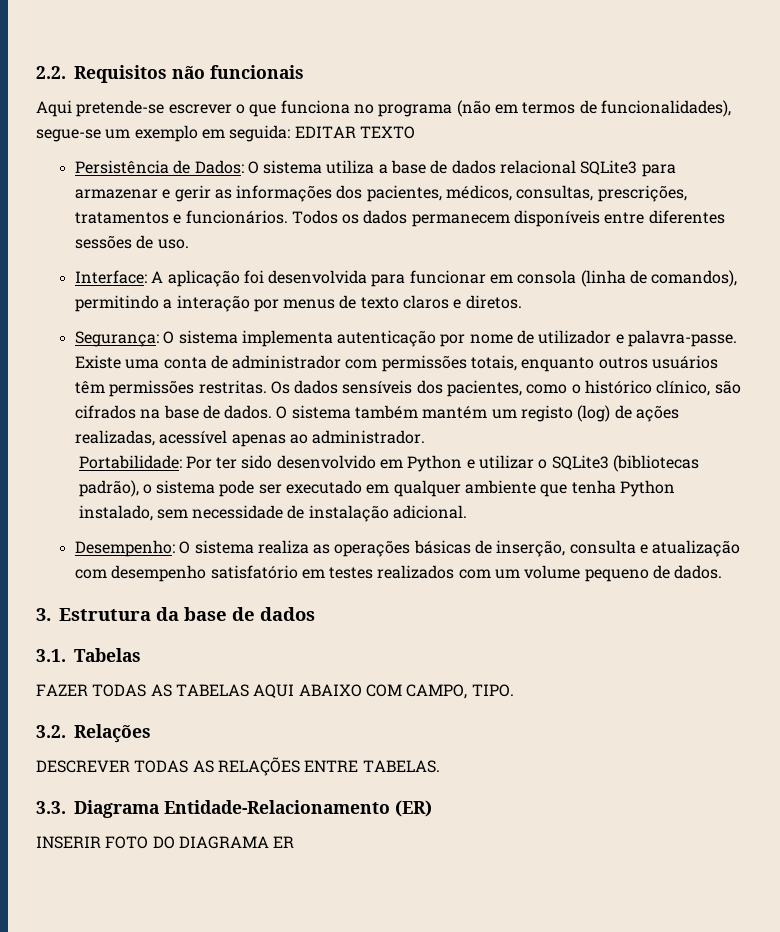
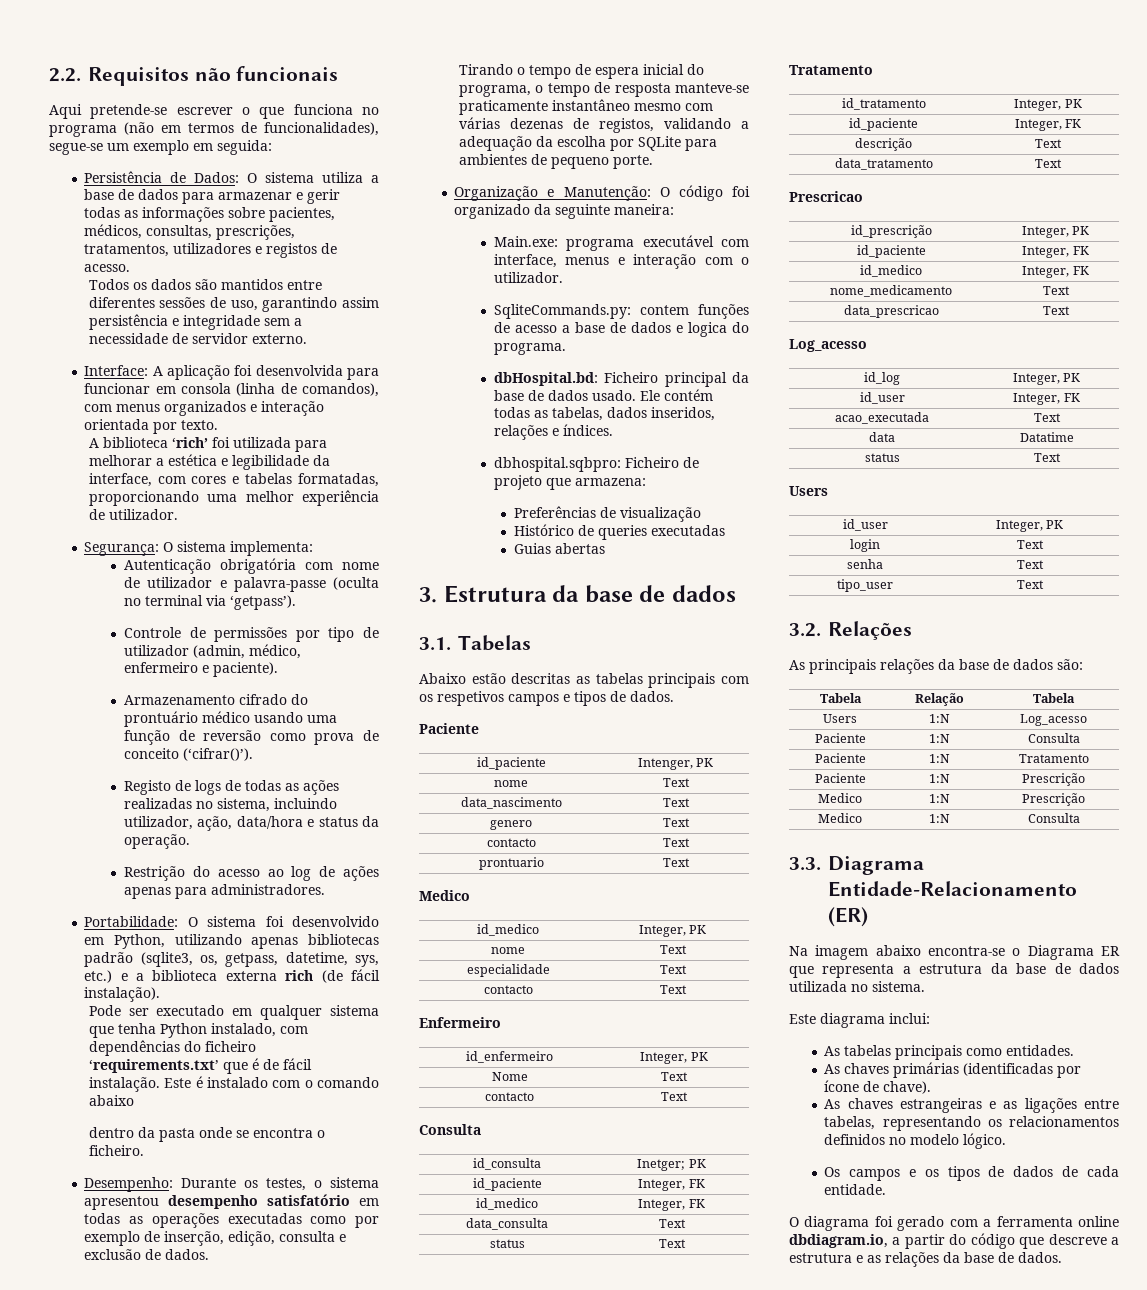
- Aqui pretende-se escrever o que funciona no programa (não em termos de funcionalidades), segue-se um exemplo em seguida: EDITAR TEXTO
+ Aqui pretende-se escrever o que funciona no programa (não em termos de funcionalidades), segue-se um exemplo em seguida:
- Persistência de Dados: O sistema utiliza a base de dados relacional SQLite3 para armazenar e gerir as informações dos pacientes, médicos, consultas, prescrições, tratamentos e funcionários. Todos os dados permanecem disponíveis entre diferentes sessões de uso.
+ Persistência de Dados: O sistema utiliza a base de dados para armazenar e gerir todas as informações sobre pacientes, médicos, consultas, prescrições, tratamentos, utilizadores e registos de acesso.
+ Todos os dados são mantidos entre diferentes sessões de uso, garantindo assim persistência e integridade sem a necessidade de servidor externo.
- Interface: A aplicação foi desenvolvida para funcionar em consola (linha de comandos), permitindo a interação por menus de texto claros e diretos.
- Segurança: O sistema implementa autenticação por nome de utilizador e palavra-passe. Existe uma conta de administrador com permissões totais, enquanto outros usuários têm permissões restritas. Os dados sensíveis dos pacientes, como o histórico clínico, são cifrados na base de dados. O sistema também mantém um registo (log) de ações realizadas, acessível apenas ao administrador.
- Portabilidade: Por ter sido desenvolvido em Python e utilizar o SQLite3 (bibliotecas padrão), o sistema pode ser executado em qualquer ambiente que tenha Python instalado, sem necessidade de instalação adicional.
- Desempenho: O sistema realiza as operações básicas de inserção, consulta e atualização com desempenho satisfatório em testes realizados com um volume pequeno de dados.
+ Interface: A aplicação foi desenvolvida para funcionar em consola (linha de comandos), com menus organizados e interação orientada por texto.
+ A biblioteca ‘rich’ foi utilizada para melhorar a estética e legibilidade da interface, com cores e tabelas formatadas, proporcionando uma melhor experiência de utilizador.
+ Segurança: O sistema implementa:
+ Autenticação obrigatória com nome de utilizador e palavra-passe (oculta no terminal via ‘getpass’).
+ Controle de permissões por tipo de utilizador (admin, médico, enfermeiro e paciente).
+ Armazenamento cifrado do prontuário médico usando uma função de reversão como prova de conceito (‘cifrar()’).
+ Registo de logs de todas as ações realizadas no sistema, incluindo utilizador, ação, data/hora e status da operação.
+ Restrição do acesso ao log de ações apenas para administradores.
+ Portabilidade: O sistema foi desenvolvido em Python, utilizando apenas bibliotecas padrão (sqlite3, os, getpass, datetime, sys, etc.) e a biblioteca externa rich (de fácil instalação).
+ Pode ser executado em qualquer sistema que tenha Python instalado, com dependências do ficheiro ‘requirements.txt’ que é de fácil instalação. Este é instalado com o comando abaixo
+ dentro da pasta onde se encontra o ficheiro.
+ Desempenho: Durante os testes, o sistema apresentou desempenho satisfatório em todas as operações executadas como por exemplo de inserção, edição, consulta e exclusão de dados.
+ Tirando o tempo de espera inicial do programa, o tempo de resposta manteve-se praticamente instantâneo mesmo com várias dezenas de registos, validando a adequação da escolha por SQLite para ambientes de pequeno porte.
+ Organização e Manutenção: O código foi organizado da seguinte maneira:
+ Main.exe: programa executável com interface, menus e interação com o utilizador.
+ SqliteCommands.py: contem funções de acesso a base de dados e logica do programa.
+ dbHospital.bd: Ficheiro principal da base de dados usado. Ele contém todas as tabelas, dados inseridos, relações e índices.
+ dbhospital.sqbpro: Ficheiro de projeto que armazena:
+ Preferências de visualização
+ Histórico de queries executadas
+ Guias abertas
- FAZER TODAS AS TABELAS AQUI ABAIXO COM CAMPO, TIPO.
+ Abaixo estão descritas as tabelas principais com os respetivos campos e tipos de dados.
+ Paciente
+ id_paciente | Intenger, PK
+ nome | Text
+ data_nascimento | Text
+ genero | Text
+ contacto | Text
+ prontuario | Text
+ Medico
+ id_medico | Integer, PK
+ nome | Text
+ especialidade | Text
+ contacto | Text
+ Enfermeiro
+ id_enfermeiro | Integer, PK
+ Nome | Text
+ contacto | Text
+ Consulta
+ id_consulta | Inetger; PK
+ id_paciente | Integer, FK
+ id_medico | Integer, FK
+ data_consulta | Text
+ status | Text
+ Tratamento
+ id_tratamento | Integer, PK
+ id_paciente | Integer, FK
+ descrição | Text
+ data_tratamento | Text
+ Prescricao
+ id_prescrição | Integer, PK
+ id_paciente | Integer, FK
+ id_medico | Integer, FK
+ nome_medicamento | Text
+ data_prescricao | Text
+ Log_acesso
+ id_log | Integer, PK
+ id_user | Integer, FK
+ acao_executada | Text
+ data | Datatime
+ status | Text
+ Users
+ id_user | Integer, PK
+ login | Text
+ senha | Text
+ tipo_user | Text
  3.2. Relações
- DESCREVER TODAS AS RELAÇÕES ENTRE TABELAS.
+ As principais relações da base de dados são:
+ Tabela | Relação | Tabela
+ Users | 1:N | Log_acesso
+ Paciente | 1:N | Consulta
+ Paciente | 1:N | Tratamento
+ Paciente | 1:N | Prescrição
+ Medico | 1:N | Prescrição
+ Medico | 1:N | Consulta
  3.3. Diagrama Entidade-Relacionamento (ER)
- INSERIR FOTO DO DIAGRAMA ER
+ Na imagem abaixo encontra-se o Diagrama ER que representa a estrutura da base de dados utilizada no sistema.
+ Este diagrama inclui:
+ As tabelas principais como entidades.
+ As chaves primárias (identificadas por ícone de chave).
+ As chaves estrangeiras e as ligações entre tabelas, representando os relacionamentos definidos no modelo lógico.
+ Os campos e os tipos de dados de cada entidade.
+ O diagrama foi gerado com a ferramenta online dbdiagram.io, a partir do código que descreve a estrutura e as relações da base de dados.

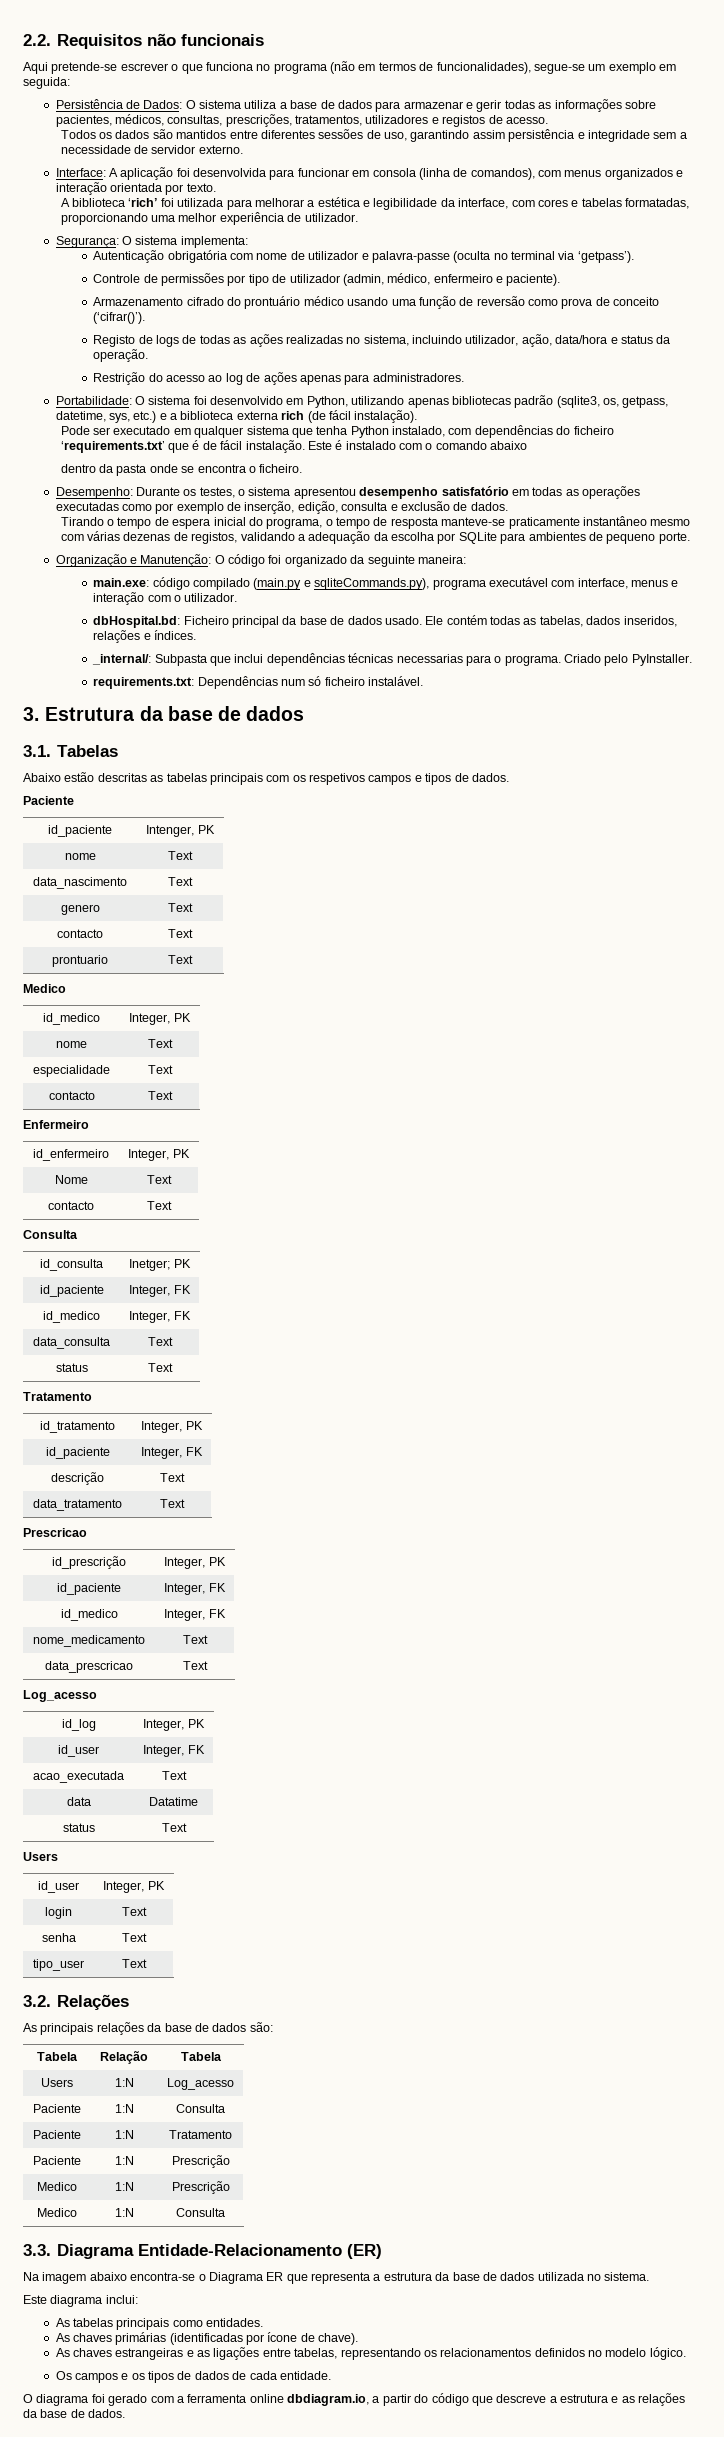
- Main.exe: programa executável com interface, menus e interação com o utilizador.
+ main.exe: código compilado (main.py e sqliteCommands.py), programa executável com interface, menus e interação com o utilizador.
- SqliteCommands.py: contem funções de acesso a base de dados e logica do programa.
- dbhospital.sqbpro: Ficheiro de projeto que armazena:
- Preferências de visualização
- Histórico de queries executadas
- Guias abertas
+ _internal/: Subpasta que inclui dependências técnicas necessarias para o programa. Criado pelo PyInstaller.
+ requirements.txt: Dependências num só ficheiro instalável.

